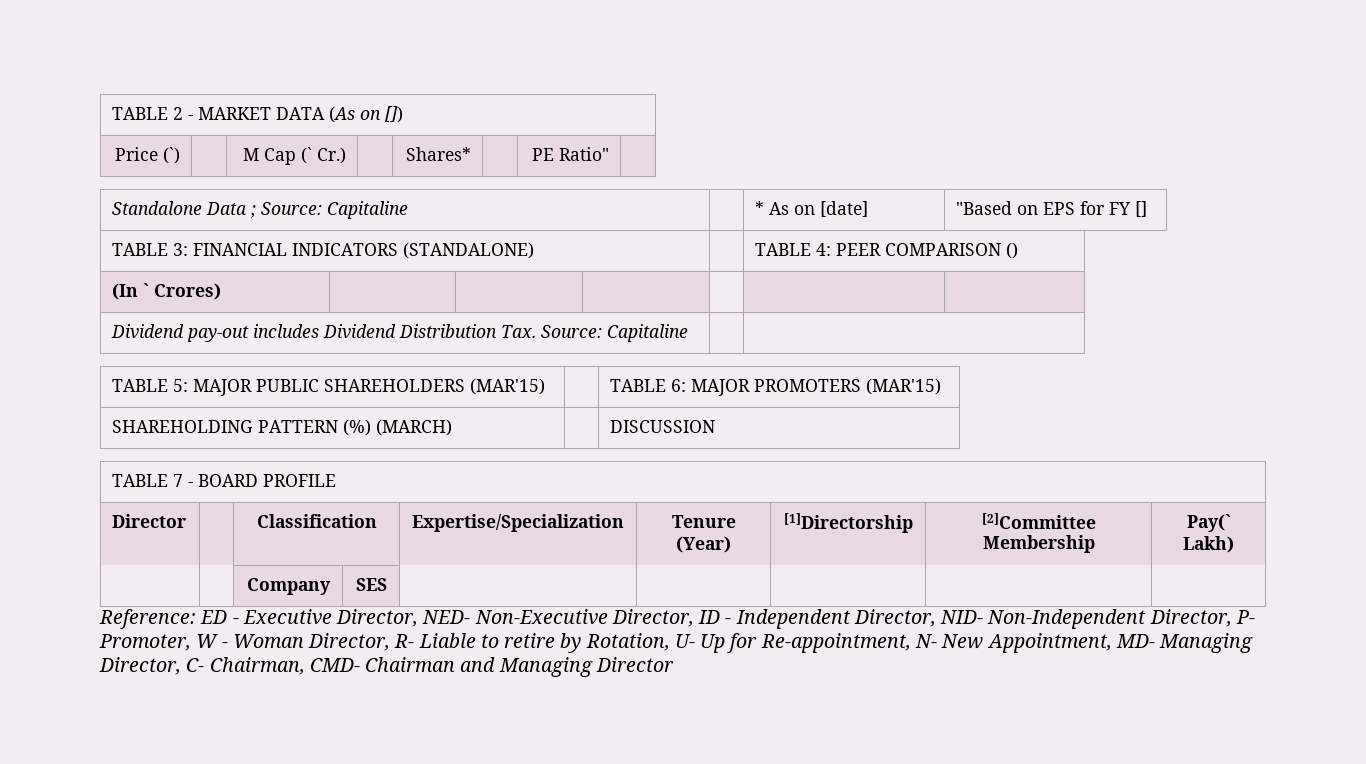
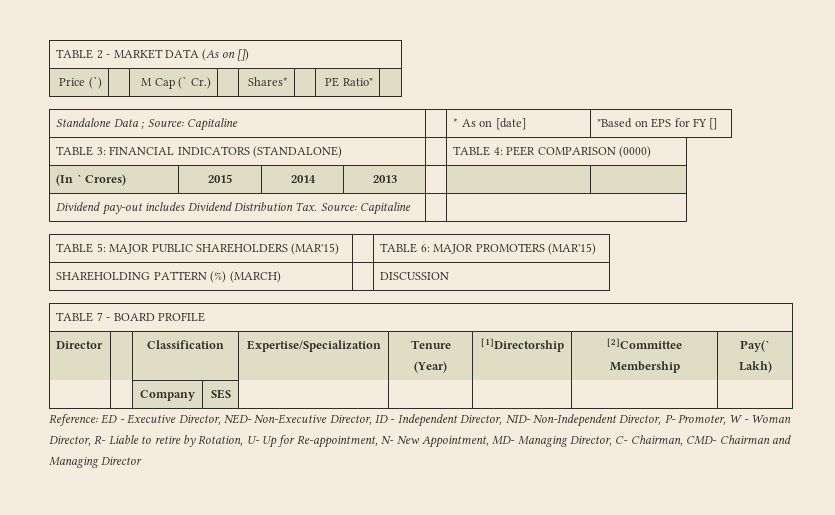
- TABLE 3: FINANCIAL INDICATORS (STANDALONE) | | TABLE 4: PEER COMPARISON ()
+ TABLE 3: FINANCIAL INDICATORS (STANDALONE) | | TABLE 4: PEER COMPARISON (0000)
- (In ` Crores) | | | | | |
+ (In ` Crores) | 2015 | 2014 | 2013 | | |

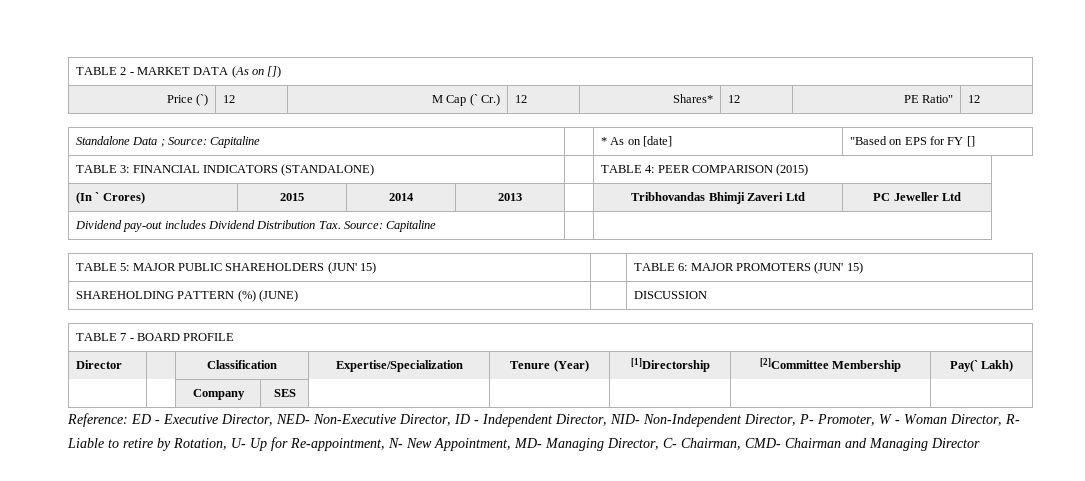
- Price (`) | | M Cap (` Cr.) | | Shares* | | PE Ratio" |
+ Price (`) | 12 | M Cap (` Cr.) | 12 | Shares* | 12 | PE Ratio" | 12
- TABLE 3: FINANCIAL INDICATORS (STANDALONE) | | TABLE 4: PEER COMPARISON (0000)
+ TABLE 3: FINANCIAL INDICATORS (STANDALONE) | | TABLE 4: PEER COMPARISON (2015)
- (In ` Crores) | 2015 | 2014 | 2013 | | |
+ (In ` Crores) | 2015 | 2014 | 2013 | | Tribhovandas Bhimji Zaveri Ltd | PC Jeweller Ltd
- TABLE 5: MAJOR PUBLIC SHAREHOLDERS (MAR'15) | | TABLE 6: MAJOR PROMOTERS (MAR'15)
+ TABLE 5: MAJOR PUBLIC SHAREHOLDERS (JUN' 15) | | TABLE 6: MAJOR PROMOTERS (JUN' 15)
- SHAREHOLDING PATTERN (%) (MARCH) | | DISCUSSION
+ SHAREHOLDING PATTERN (%) (JUNE) | | DISCUSSION

